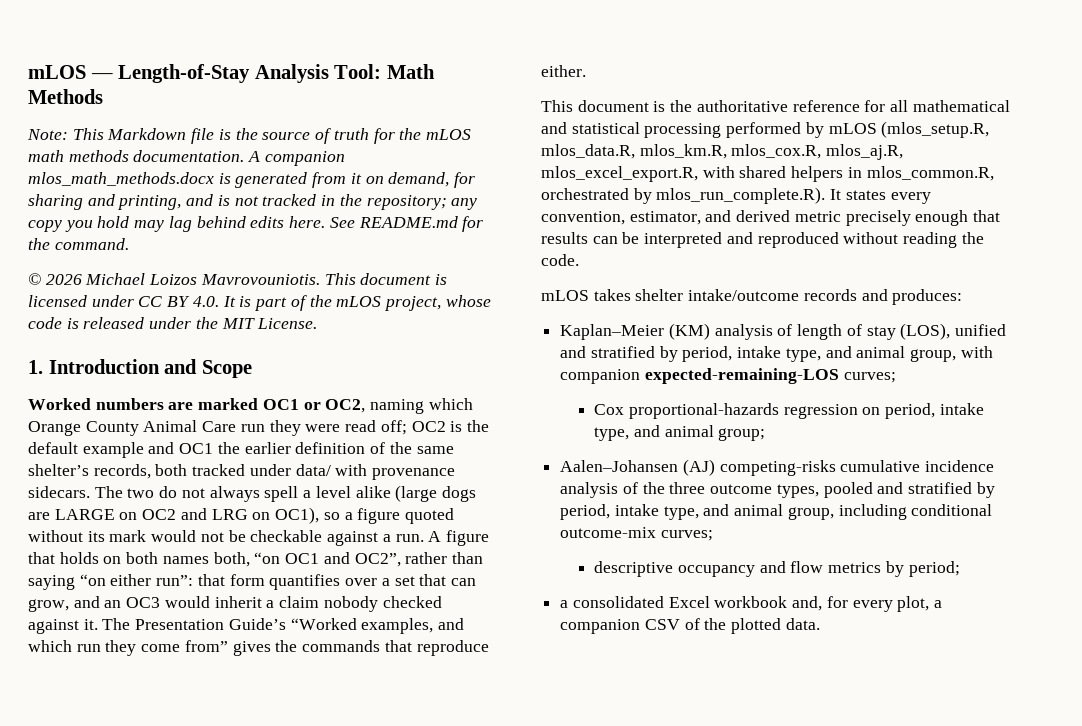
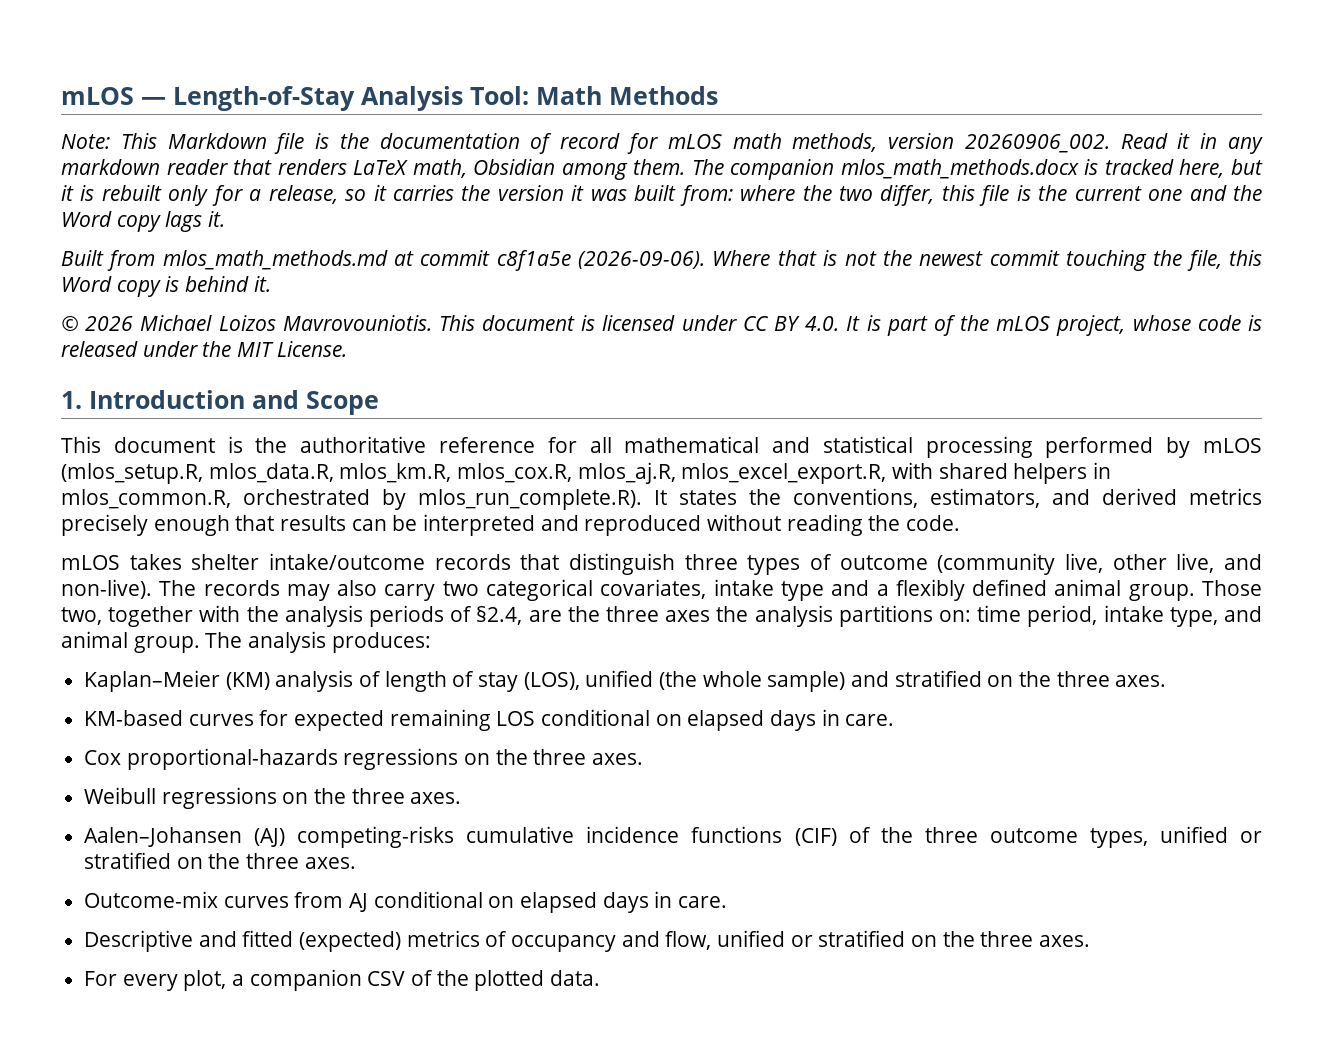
- Note: This Markdown file is the source of truth for the mLOS math methods documentation. A companion mlos_math_methods.docx is generated from it on demand, for sharing and printing, and is not tracked in the repository; any copy you hold may lag behind edits here. See README.md for the command.
+ Note: This Markdown file is the documentation of record for mLOS math methods, version 20260906_002. Read it in any markdown reader that renders LaTeX math, Obsidian among them. The companion mlos_math_methods.docx is tracked here, but it is rebuilt only for a release, so it carries the version it was built from: where the two differ, this file is the current one and the Word copy lags it.
+ Built from mlos_math_methods.md at commit c8f1a5e (2026-09-06). Where that is not the newest commit touching the file, this Word copy is behind it.
- Worked numbers are marked OC1 or OC2, naming which Orange County Animal Care run they were read off; OC2 is the default example and OC1 the earlier definition of the same shelter’s records, both tracked under data/ with provenance sidecars. The two do not always spell a level alike (large dogs are LARGE on OC2 and LRG on OC1), so a figure quoted without its mark would not be checkable against a run. A figure that holds on both names both, “on OC1 and OC2”, rather than saying “on either run”: that form quantifies over a set that can grow, and an OC3 would inherit a claim nobody checked against it. The Presentation Guide’s “Worked examples, and which run they come from” gives the commands that reproduce either.
- This document is the authoritative reference for all mathematical and statistical processing performed by mLOS (mlos_setup.R, mlos_data.R, mlos_km.R, mlos_cox.R, mlos_aj.R, mlos_excel_export.R, with shared helpers in mlos_common.R, orchestrated by mlos_run_complete.R). It states every convention, estimator, and derived metric precisely enough that results can be interpreted and reproduced without reading the code.
+ This document is the authoritative reference for all mathematical and statistical processing performed by mLOS (mlos_setup.R, mlos_data.R, mlos_km.R, mlos_cox.R, mlos_aj.R, mlos_excel_export.R, with shared helpers in mlos_common.R, orchestrated by mlos_run_complete.R). It states the conventions, estimators, and derived metrics precisely enough that results can be interpreted and reproduced without reading the code.
- mLOS takes shelter intake/outcome records and produces:
+ mLOS takes shelter intake/outcome records that distinguish three types of outcome (community live, other live, and non-live). The records may also carry two categorical covariates, intake type and a flexibly defined animal group. Those two, together with the analysis periods of §2.4, are the three axes the analysis partitions on: time period, intake type, and animal group. The analysis produces:
- Kaplan–Meier (KM) analysis of length of stay (LOS), unified and stratified by period, intake type, and animal group, with companion expected-remaining-LOS curves;
- Cox proportional-hazards regression on period, intake type, and animal group;
+ Kaplan–Meier (KM) analysis of length of stay (LOS), unified (the whole sample) and stratified on the three axes.
+ KM-based curves for expected remaining LOS conditional on elapsed days in care.
+ Cox proportional-hazards regressions on the three axes.
+ Weibull regressions on the three axes.
- Aalen–Johansen (AJ) competing-risks cumulative incidence analysis of the three outcome types, pooled and stratified by period, intake type, and animal group, including conditional outcome-mix curves;
- descriptive occupancy and flow metrics by period;
- a consolidated Excel workbook and, for every plot, a companion CSV of the plotted data.
+ Aalen–Johansen (AJ) competing-risks cumulative incidence functions (CIF) of the three outcome types, unified or stratified on the three axes.
+ Outcome-mix curves from AJ conditional on elapsed days in care.
+ Descriptive and fitted (expected) metrics of occupancy and flow, unified or stratified on the three axes.
+ For every plot, a companion CSV of the plotted data.

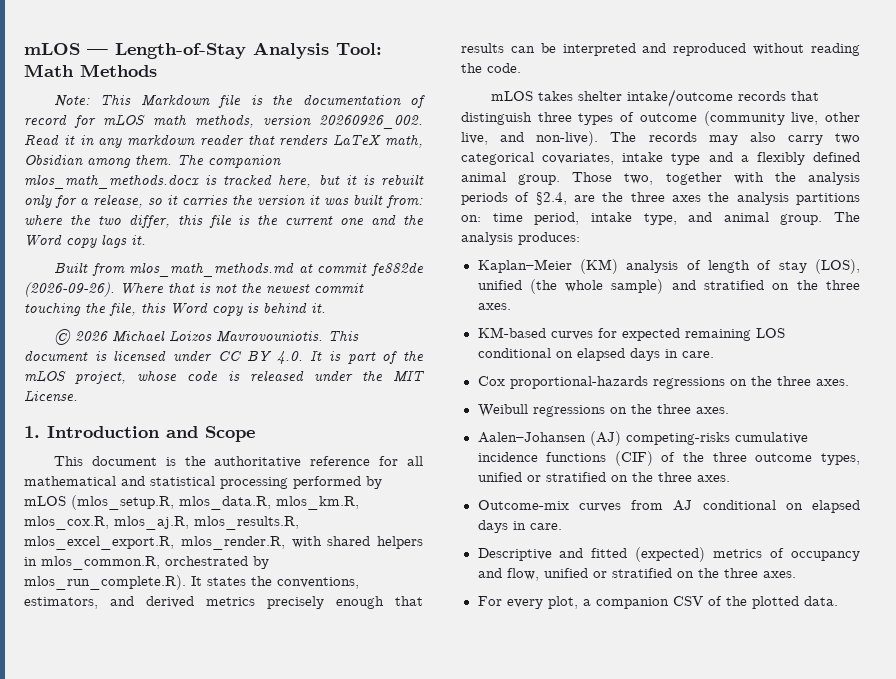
- Note: This Markdown file is the documentation of record for mLOS math methods, version 20260906_002.
+ Note: This Markdown file is the documentation of record for mLOS math methods, version 20260926_002.
- Built from mlos_math_methods.md at commit c8f1a5e (2026-09-06).
+ Built from mlos_math_methods.md at commit fe882de (2026-09-26).
- This document is the authoritative reference for all mathematical and statistical processing performed by mLOS (mlos_setup.R, mlos_data.R, mlos_km.R, mlos_cox.R, mlos_aj.R, mlos_excel_export.R, with shared helpers in mlos_common.R, orchestrated by mlos_run_complete.R). It states the conventions, estimators, and derived metrics precisely enough that results can be interpreted and reproduced without reading the code.
+ This document is the authoritative reference for all mathematical and statistical processing performed by mLOS (mlos_setup.R, mlos_data.R, mlos_km.R, mlos_cox.R, mlos_aj.R, mlos_results.R, mlos_excel_export.R, mlos_render.R, with shared helpers in mlos_common.R, orchestrated by mlos_run_complete.R). It states the conventions, estimators, and derived metrics precisely enough that results can be interpreted and reproduced without reading the code.

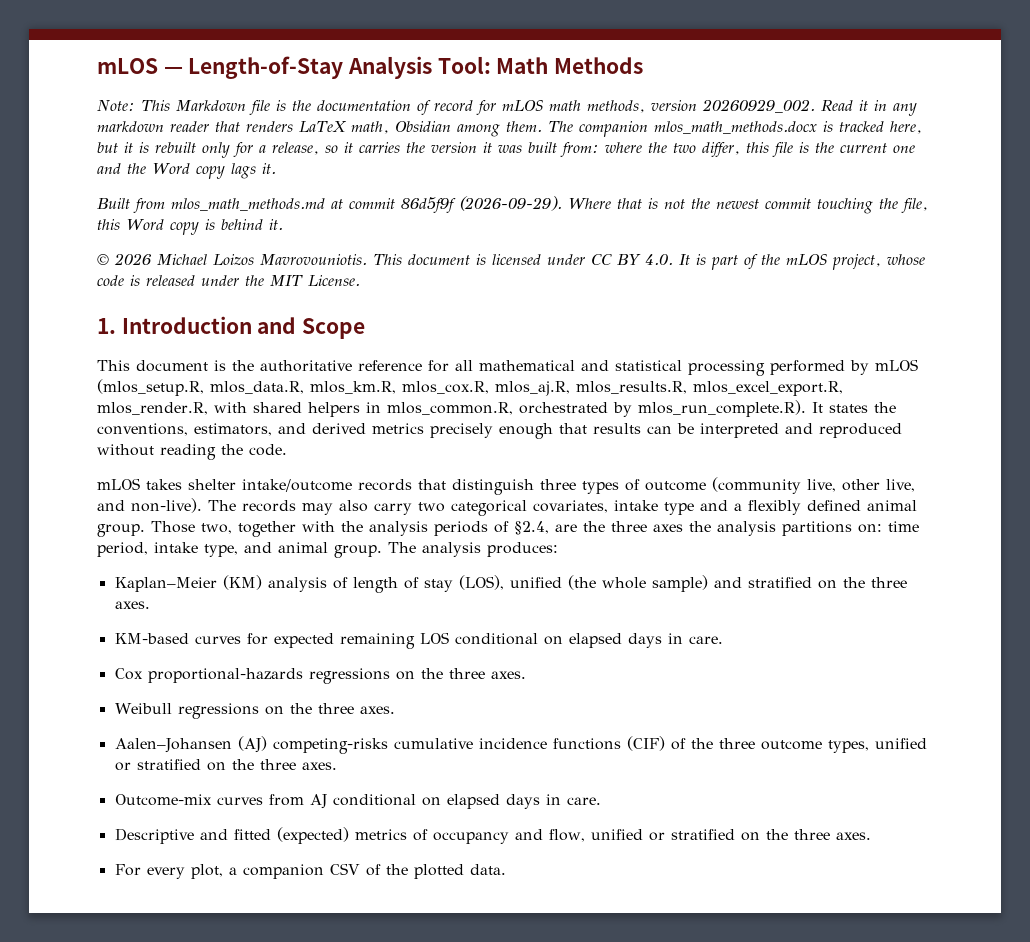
- Note: This Markdown file is the documentation of record for mLOS math methods, version 20260926_002.
+ Note: This Markdown file is the documentation of record for mLOS math methods, version 20260929_002.
- Built from mlos_math_methods.md at commit fe882de (2026-09-26).
+ Built from mlos_math_methods.md at commit 86d5f9f (2026-09-29).

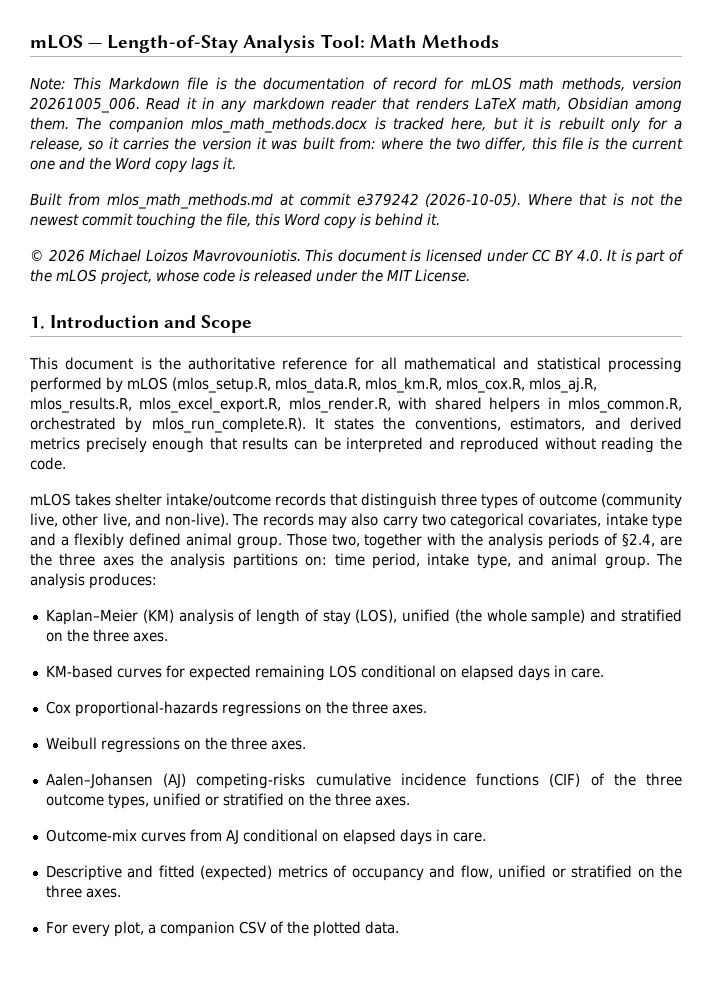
- Note: This Markdown file is the documentation of record for mLOS math methods, version 20260929_002.
+ Note: This Markdown file is the documentation of record for mLOS math methods, version 20261005_006.
- Built from mlos_math_methods.md at commit 86d5f9f (2026-09-29).
+ Built from mlos_math_methods.md at commit e379242 (2026-10-05).

